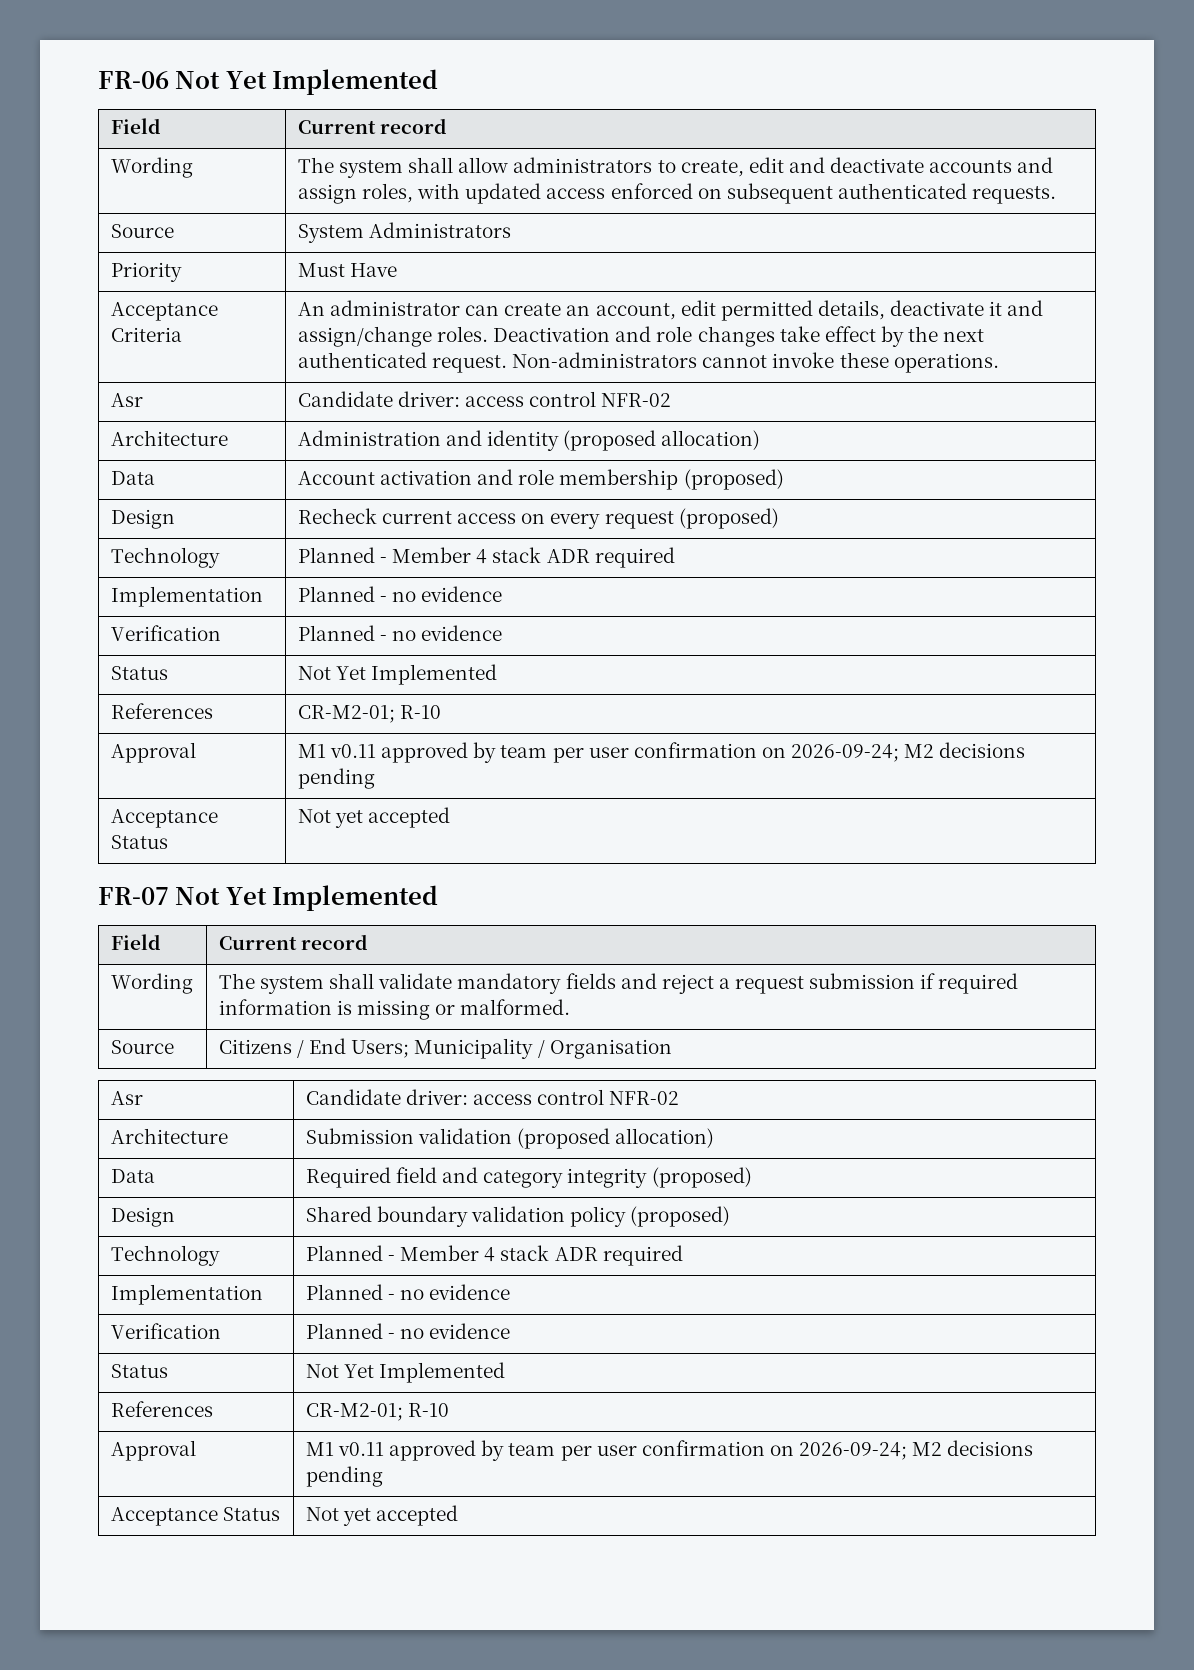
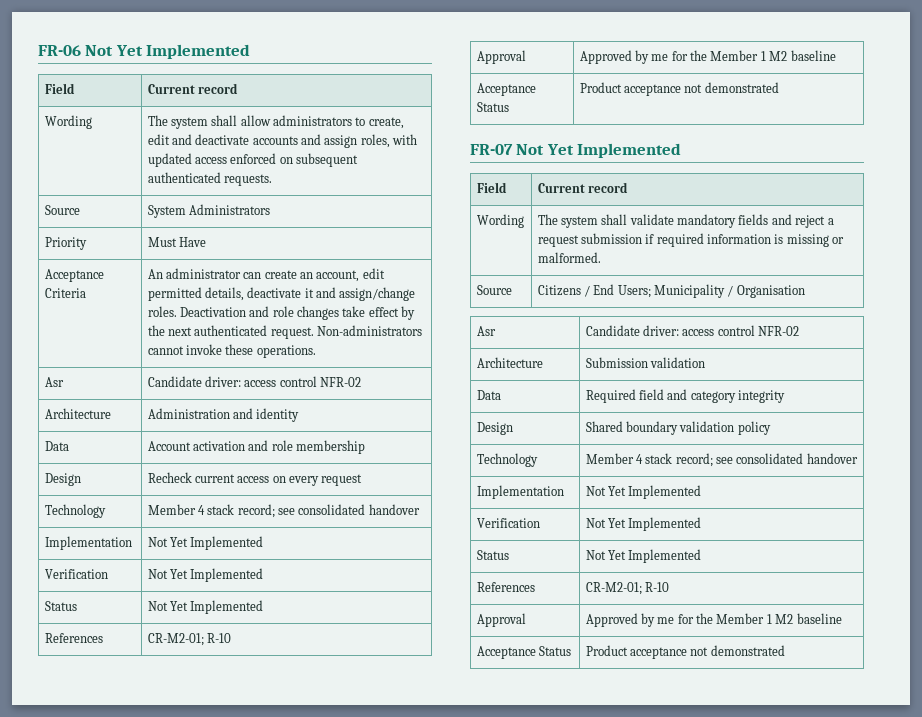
- Architecture | Administration and identity (proposed allocation)
+ Architecture | Administration and identity
- Data | Account activation and role membership (proposed)
+ Data | Account activation and role membership
- Design | Recheck current access on every request (proposed)
- Technology | Planned - Member 4 stack ADR required
- Implementation | Planned - no evidence
- Verification | Planned - no evidence
+ Design | Recheck current access on every request
+ Technology | Member 4 stack record; see consolidated handover
+ Implementation | Not Yet Implemented
+ Verification | Not Yet Implemented
  Status | Not Yet Implemented
  References | CR-M2-01; R-10
- Approval | M1 v0.11 approved by team per user confirmation on 2026-09-24; M2 decisions pending
- Acceptance Status | Not yet accepted
+ Approval | Approved by me for the Member 1 M2 baseline
+ Acceptance Status | Product acceptance not demonstrated
- Architecture | Submission validation (proposed allocation)
+ Architecture | Submission validation
- Data | Required field and category integrity (proposed)
+ Data | Required field and category integrity
- Design | Shared boundary validation policy (proposed)
- Technology | Planned - Member 4 stack ADR required
- Implementation | Planned - no evidence
- Verification | Planned - no evidence
+ Design | Shared boundary validation policy
+ Technology | Member 4 stack record; see consolidated handover
+ Implementation | Not Yet Implemented
+ Verification | Not Yet Implemented
  Status | Not Yet Implemented
  References | CR-M2-01; R-10
- Approval | M1 v0.11 approved by team per user confirmation on 2026-09-24; M2 decisions pending
- Acceptance Status | Not yet accepted
+ Approval | Approved by me for the Member 1 M2 baseline
+ Acceptance Status | Product acceptance not demonstrated

